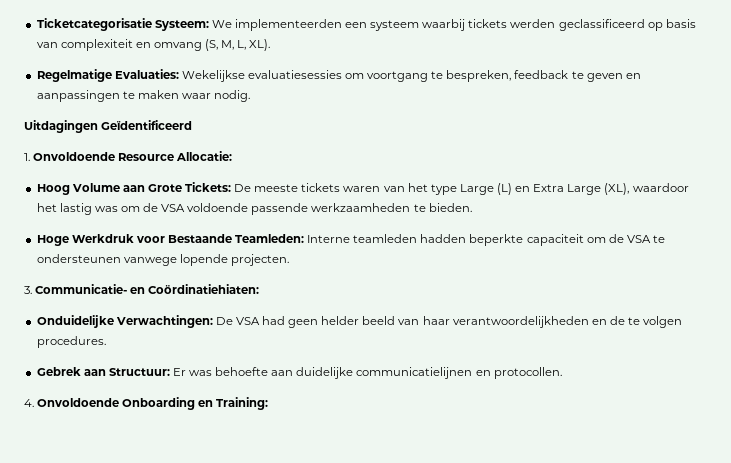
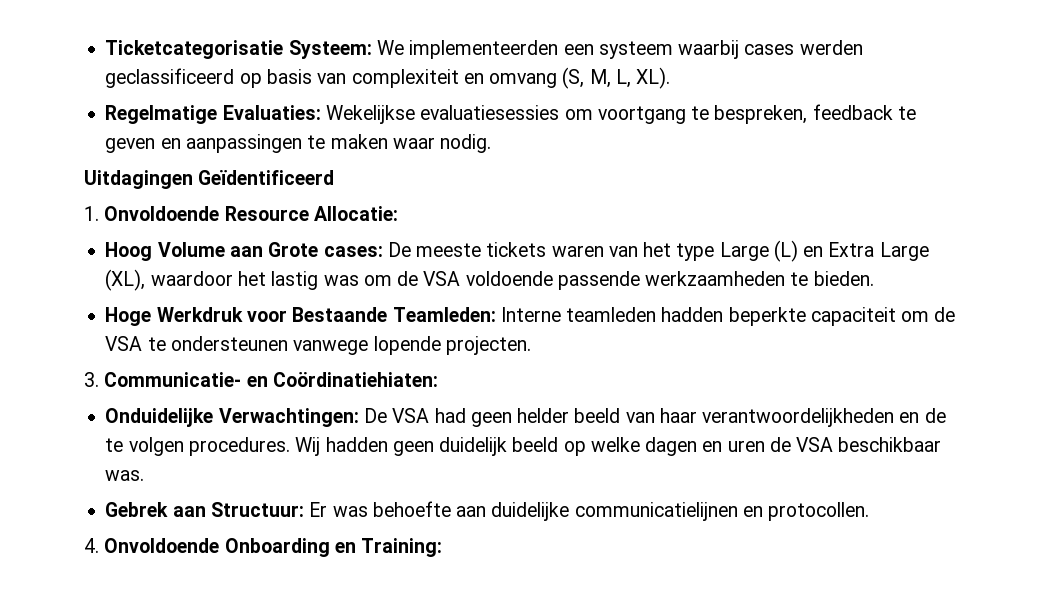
- Ticketcategorisatie Systeem: We implementeerden een systeem waarbij tickets werden geclassificeerd op basis van complexiteit en omvang (S, M, L, XL).
+ Ticketcategorisatie Systeem: We implementeerden een systeem waarbij cases werden geclassificeerd op basis van complexiteit en omvang (S, M, L, XL).
- Hoog Volume aan Grote Tickets: De meeste tickets waren van het type Large (L) en Extra Large (XL), waardoor het lastig was om de VSA voldoende passende werkzaamheden te bieden.
+ Hoog Volume aan Grote cases: De meeste tickets waren van het type Large (L) en Extra Large (XL), waardoor het lastig was om de VSA voldoende passende werkzaamheden te bieden.
+ Wij hadden geen duidelijk beeld op welke dagen en uren de VSA beschikbaar was.

